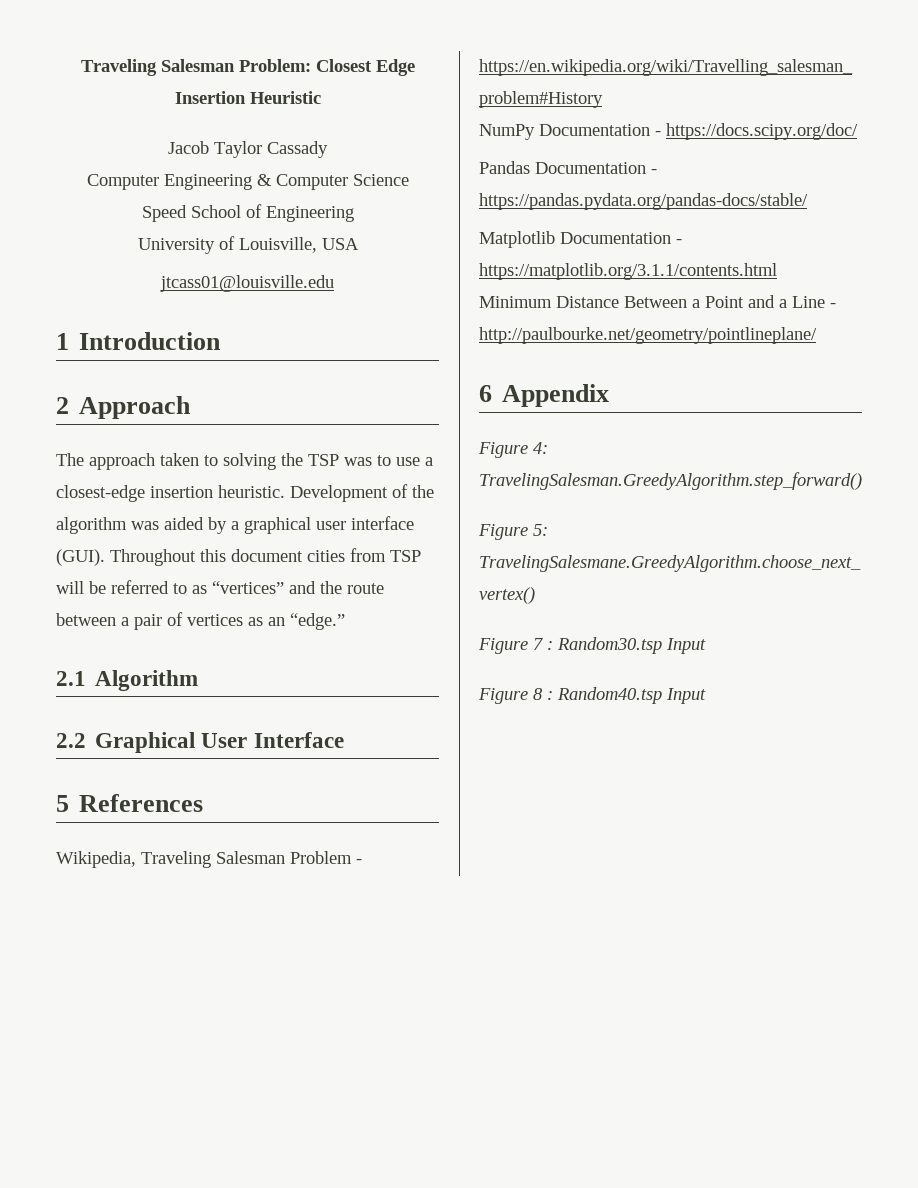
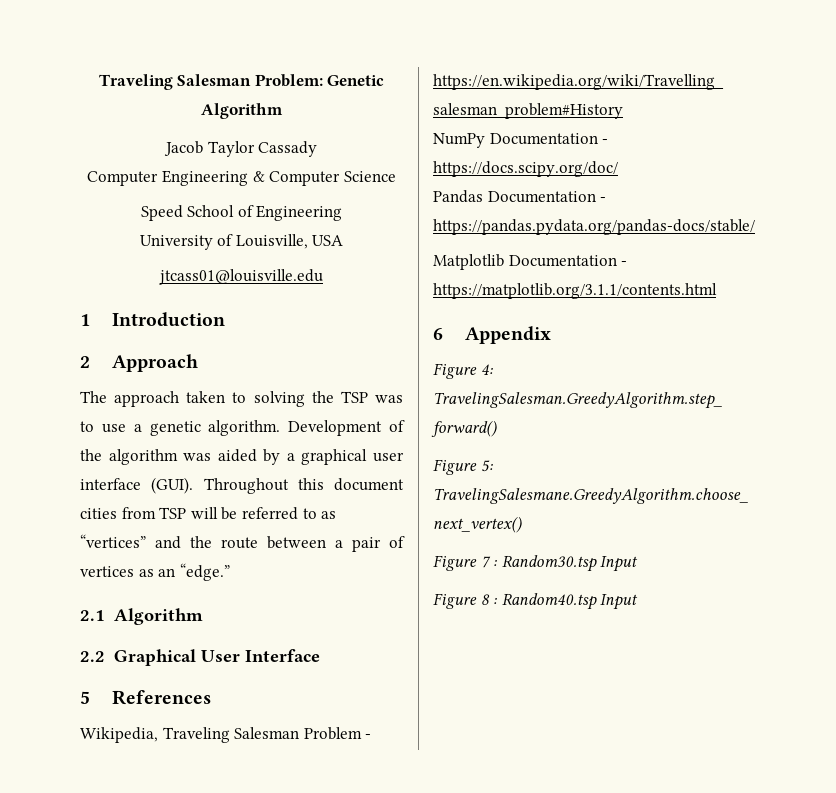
- Traveling Salesman Problem: Closest Edge Insertion Heuristic
+ Traveling Salesman Problem: Genetic Algorithm
- The approach taken to solving the TSP was to use a closest-edge insertion heuristic.
+ The approach taken to solving the TSP was to use a genetic algorithm.
- Minimum Distance Between a Point and a Line - http://paulbourke.net/geometry/pointlineplane/

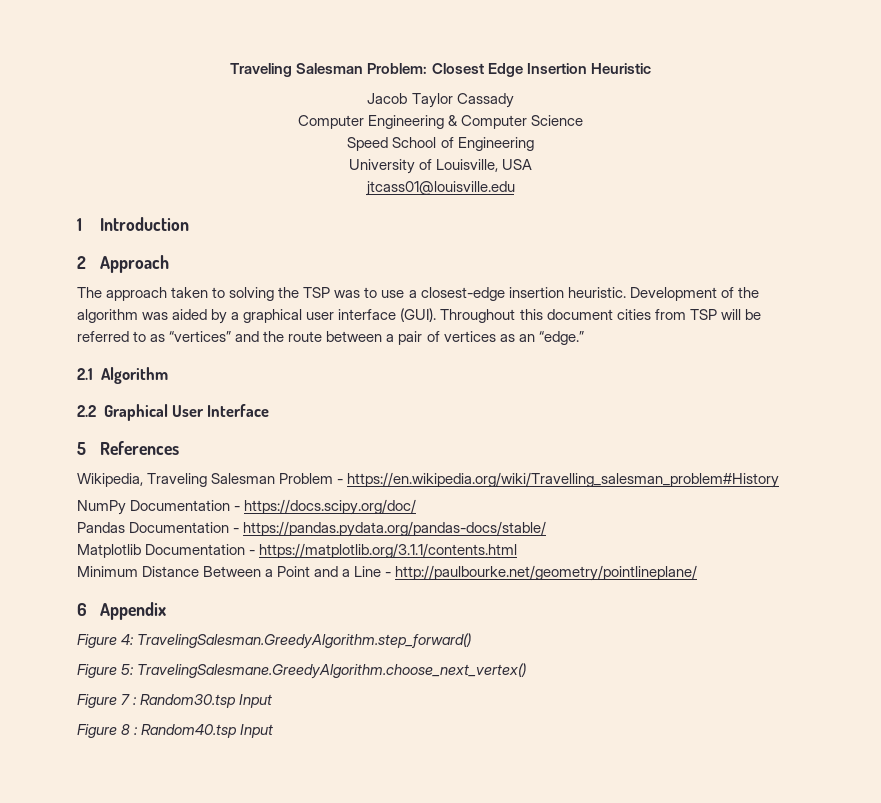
- Traveling Salesman Problem: Genetic Algorithm
+ Traveling Salesman Problem: Closest Edge Insertion Heuristic
- The approach taken to solving the TSP was to use a genetic algorithm.
+ The approach taken to solving the TSP was to use a closest-edge insertion heuristic.
+ Minimum Distance Between a Point and a Line - http://paulbourke.net/geometry/pointlineplane/

